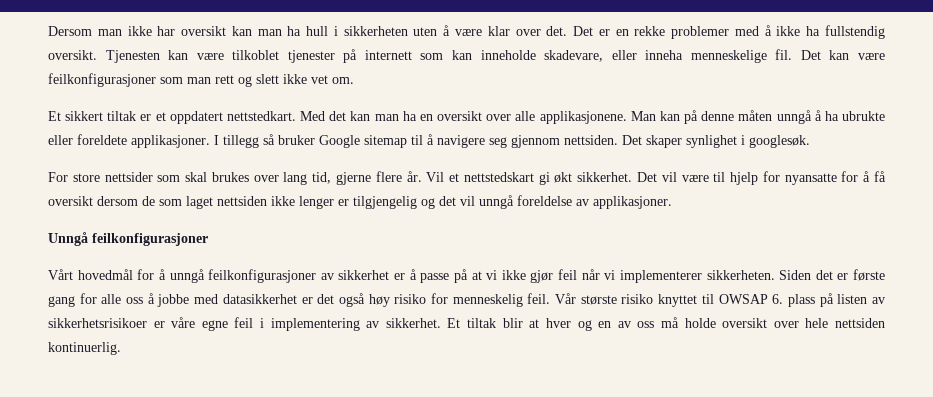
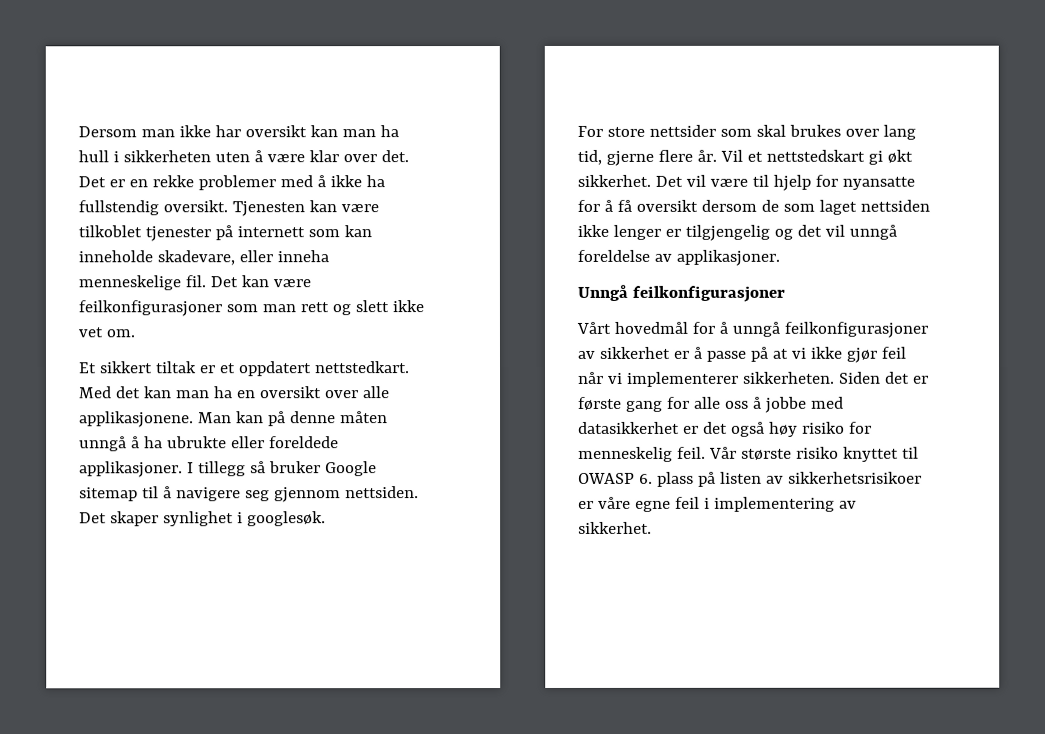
- Man kan på denne måten unngå å ha ubrukte eller foreldete applikasjoner.
+ Man kan på denne måten unngå å ha ubrukte eller foreldede applikasjoner.
- Vår største risiko knyttet til OWSAP 6. plass på listen av sikkerhetsrisikoer er våre egne feil i implementering av sikkerhet. Et tiltak blir at hver og en av oss må holde oversikt over hele nettsiden kontinuerlig.
+ Vår største risiko knyttet til OWASP 6. plass på listen av sikkerhetsrisikoer er våre egne feil i implementering av sikkerhet.

